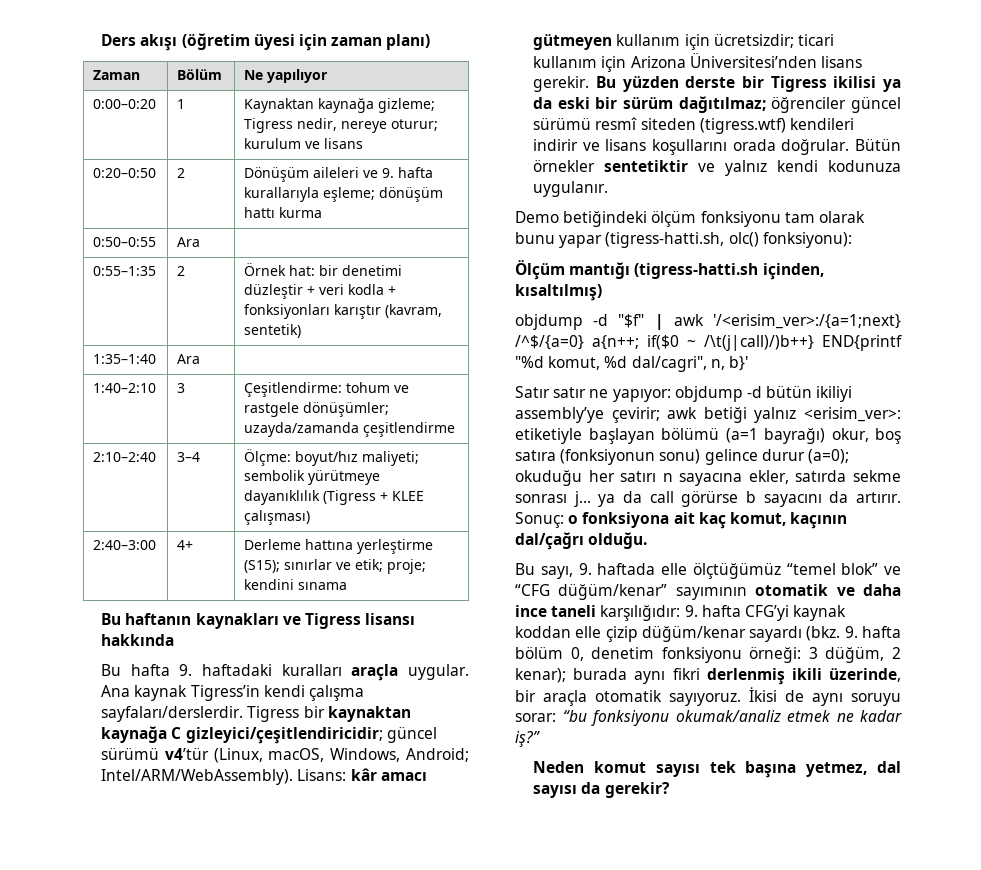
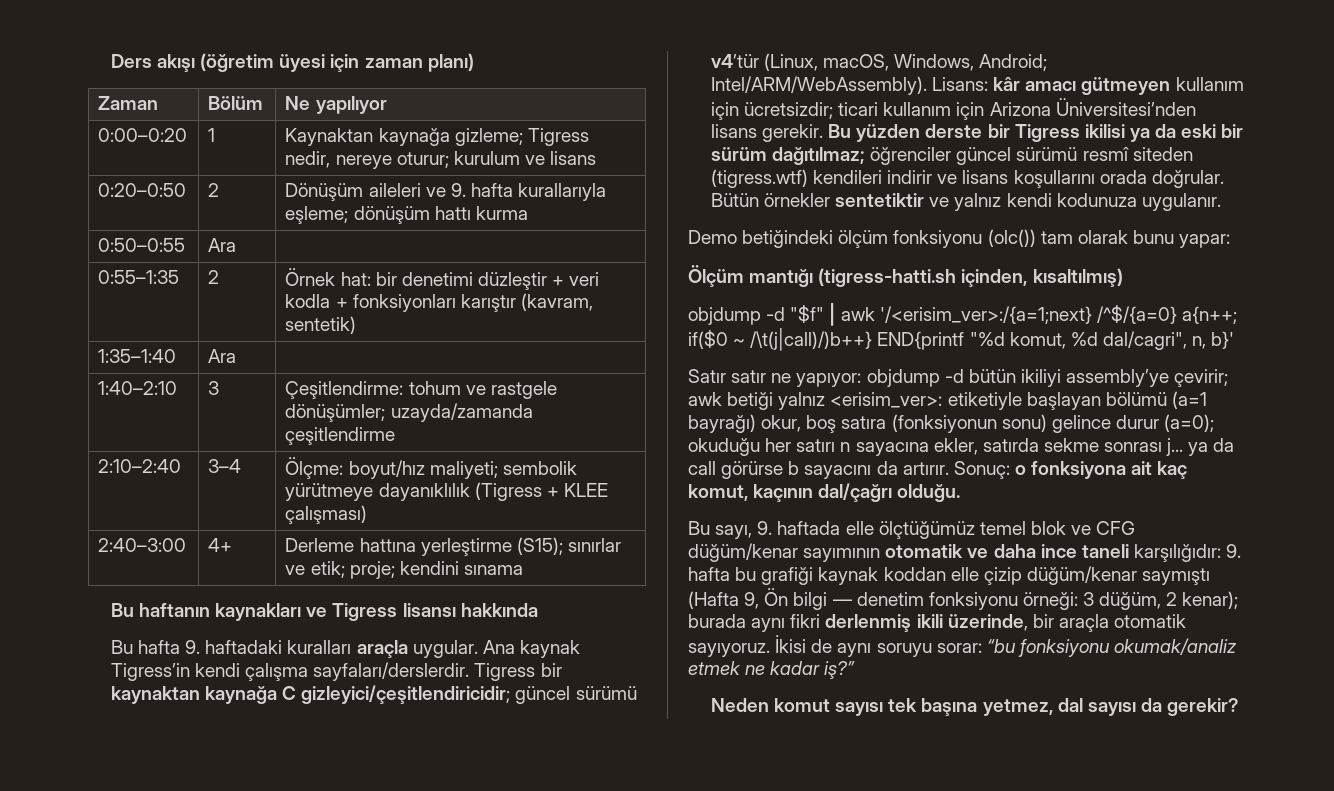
- Demo betiğindeki ölçüm fonksiyonu tam olarak bunu yapar (tigress-hatti.sh, olc() fonksiyonu):
+ Demo betiğindeki ölçüm fonksiyonu (olc()) tam olarak bunu yapar:
- Bu sayı, 9. haftada elle ölçtüğümüz “temel blok” ve “CFG düğüm/kenar” sayımının otomatik ve daha ince taneli karşılığıdır: 9. hafta CFG’yi kaynak koddan elle çizip düğüm/kenar sayardı (bkz. 9. hafta bölüm 0, denetim fonksiyonu örneği: 3 düğüm, 2 kenar); burada aynı fikri derlenmiş ikili üzerinde, bir araçla otomatik sayıyoruz.
+ Bu sayı, 9. haftada elle ölçtüğümüz temel blok ve CFG düğüm/kenar sayımının otomatik ve daha ince taneli karşılığıdır: 9. hafta bu grafiği kaynak koddan elle çizip düğüm/kenar saymıştı (Hafta 9, Ön bilgi — denetim fonksiyonu örneği: 3 düğüm, 2 kenar); burada aynı fikri derlenmiş ikili üzerinde, bir araçla otomatik sayıyoruz.

